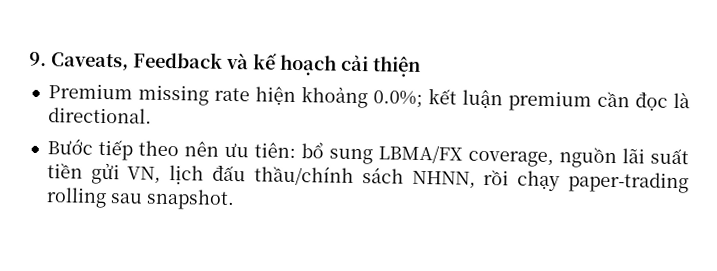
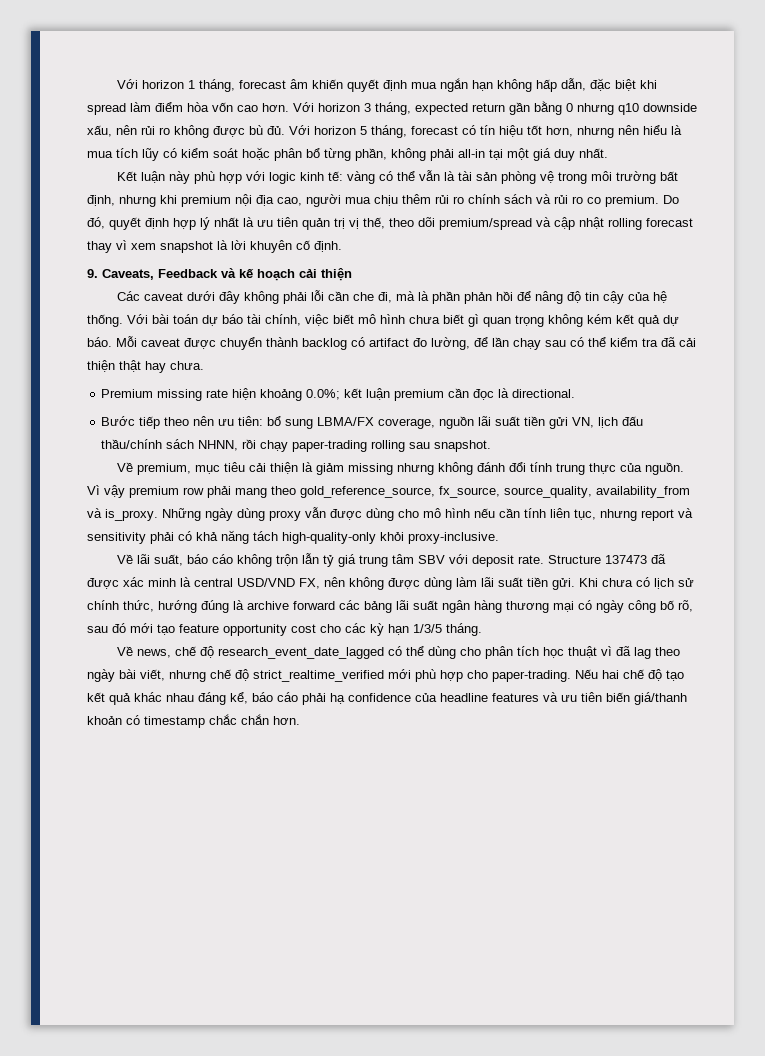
+ Với horizon 1 tháng, forecast âm khiến quyết định mua ngắn hạn không hấp dẫn, đặc biệt khi spread làm điểm hòa vốn cao hơn. Với horizon 3 tháng, expected return gần bằng 0 nhưng q10 downside xấu, nên rủi ro không được bù đủ. Với horizon 5 tháng, forecast có tín hiệu tốt hơn, nhưng nên hiểu là mua tích lũy có kiểm soát hoặc phân bổ từng phần, không phải all-in tại một giá duy nhất.
+ Kết luận này phù hợp với logic kinh tế: vàng có thể vẫn là tài sản phòng vệ trong môi trường bất định, nhưng khi premium nội địa cao, người mua chịu thêm rủi ro chính sách và rủi ro co premium. Do đó, quyết định hợp lý nhất là ưu tiên quản trị vị thế, theo dõi premium/spread và cập nhật rolling forecast thay vì xem snapshot là lời khuyên cố định.
+ Các caveat dưới đây không phải lỗi cần che đi, mà là phần phản hồi để nâng độ tin cậy của hệ thống. Với bài toán dự báo tài chính, việc biết mô hình chưa biết gì quan trọng không kém kết quả dự báo. Mỗi caveat được chuyển thành backlog có artifact đo lường, để lần chạy sau có thể kiểm tra đã cải thiện thật hay chưa.
+ Về premium, mục tiêu cải thiện là giảm missing nhưng không đánh đổi tính trung thực của nguồn. Vì vậy premium row phải mang theo gold_reference_source, fx_source, source_quality, availability_from và is_proxy. Những ngày dùng proxy vẫn được dùng cho mô hình nếu cần tính liên tục, nhưng report và sensitivity phải có khả năng tách high-quality-only khỏi proxy-inclusive.
+ Về lãi suất, báo cáo không trộn lẫn tỷ giá trung tâm SBV với deposit rate. Structure 137473 đã được xác minh là central USD/VND FX, nên không được dùng làm lãi suất tiền gửi. Khi chưa có lịch sử chính thức, hướng đúng là archive forward các bảng lãi suất ngân hàng thương mại có ngày công bố rõ, sau đó mới tạo feature opportunity cost cho các kỳ hạn 1/3/5 tháng.
+ Về news, chế độ research_event_date_lagged có thể dùng cho phân tích học thuật vì đã lag theo ngày bài viết, nhưng chế độ strict_realtime_verified mới phù hợp cho paper-trading. Nếu hai chế độ tạo kết quả khác nhau đáng kể, báo cáo phải hạ confidence của headline features và ưu tiên biến giá/thanh khoản có timestamp chắc chắn hơn.

